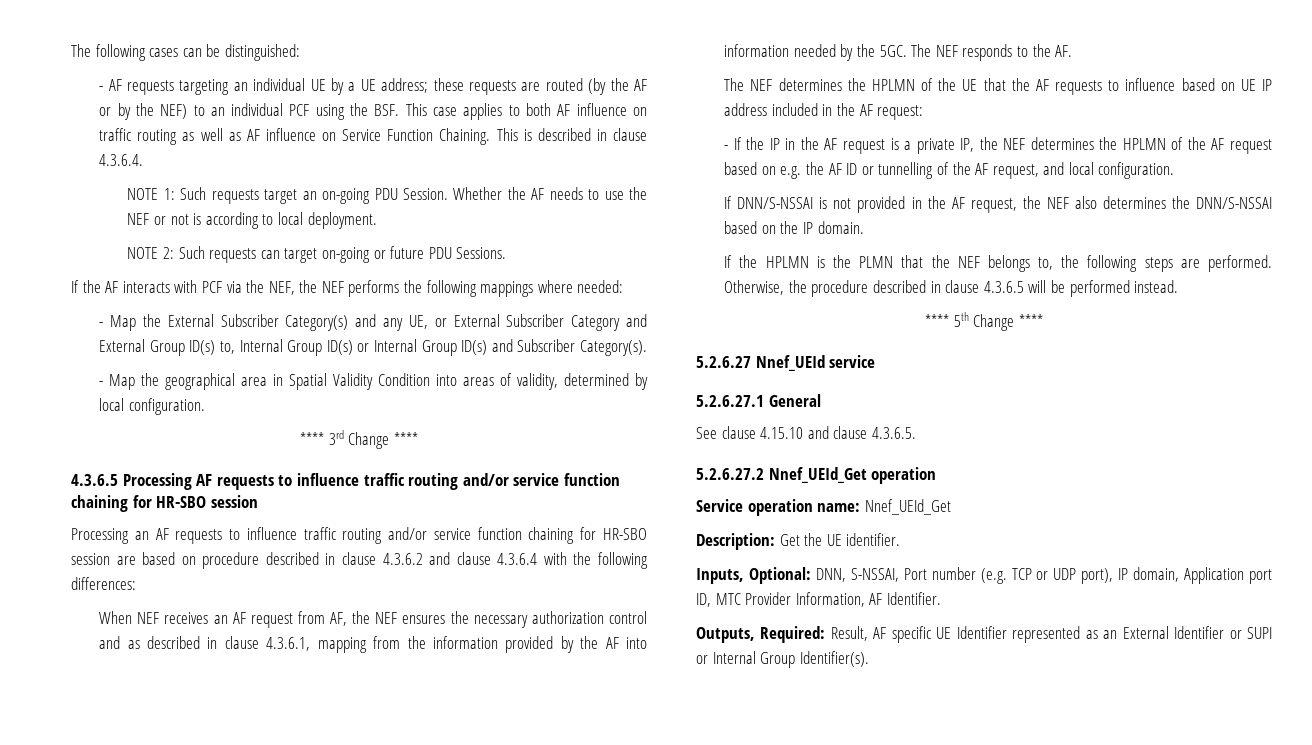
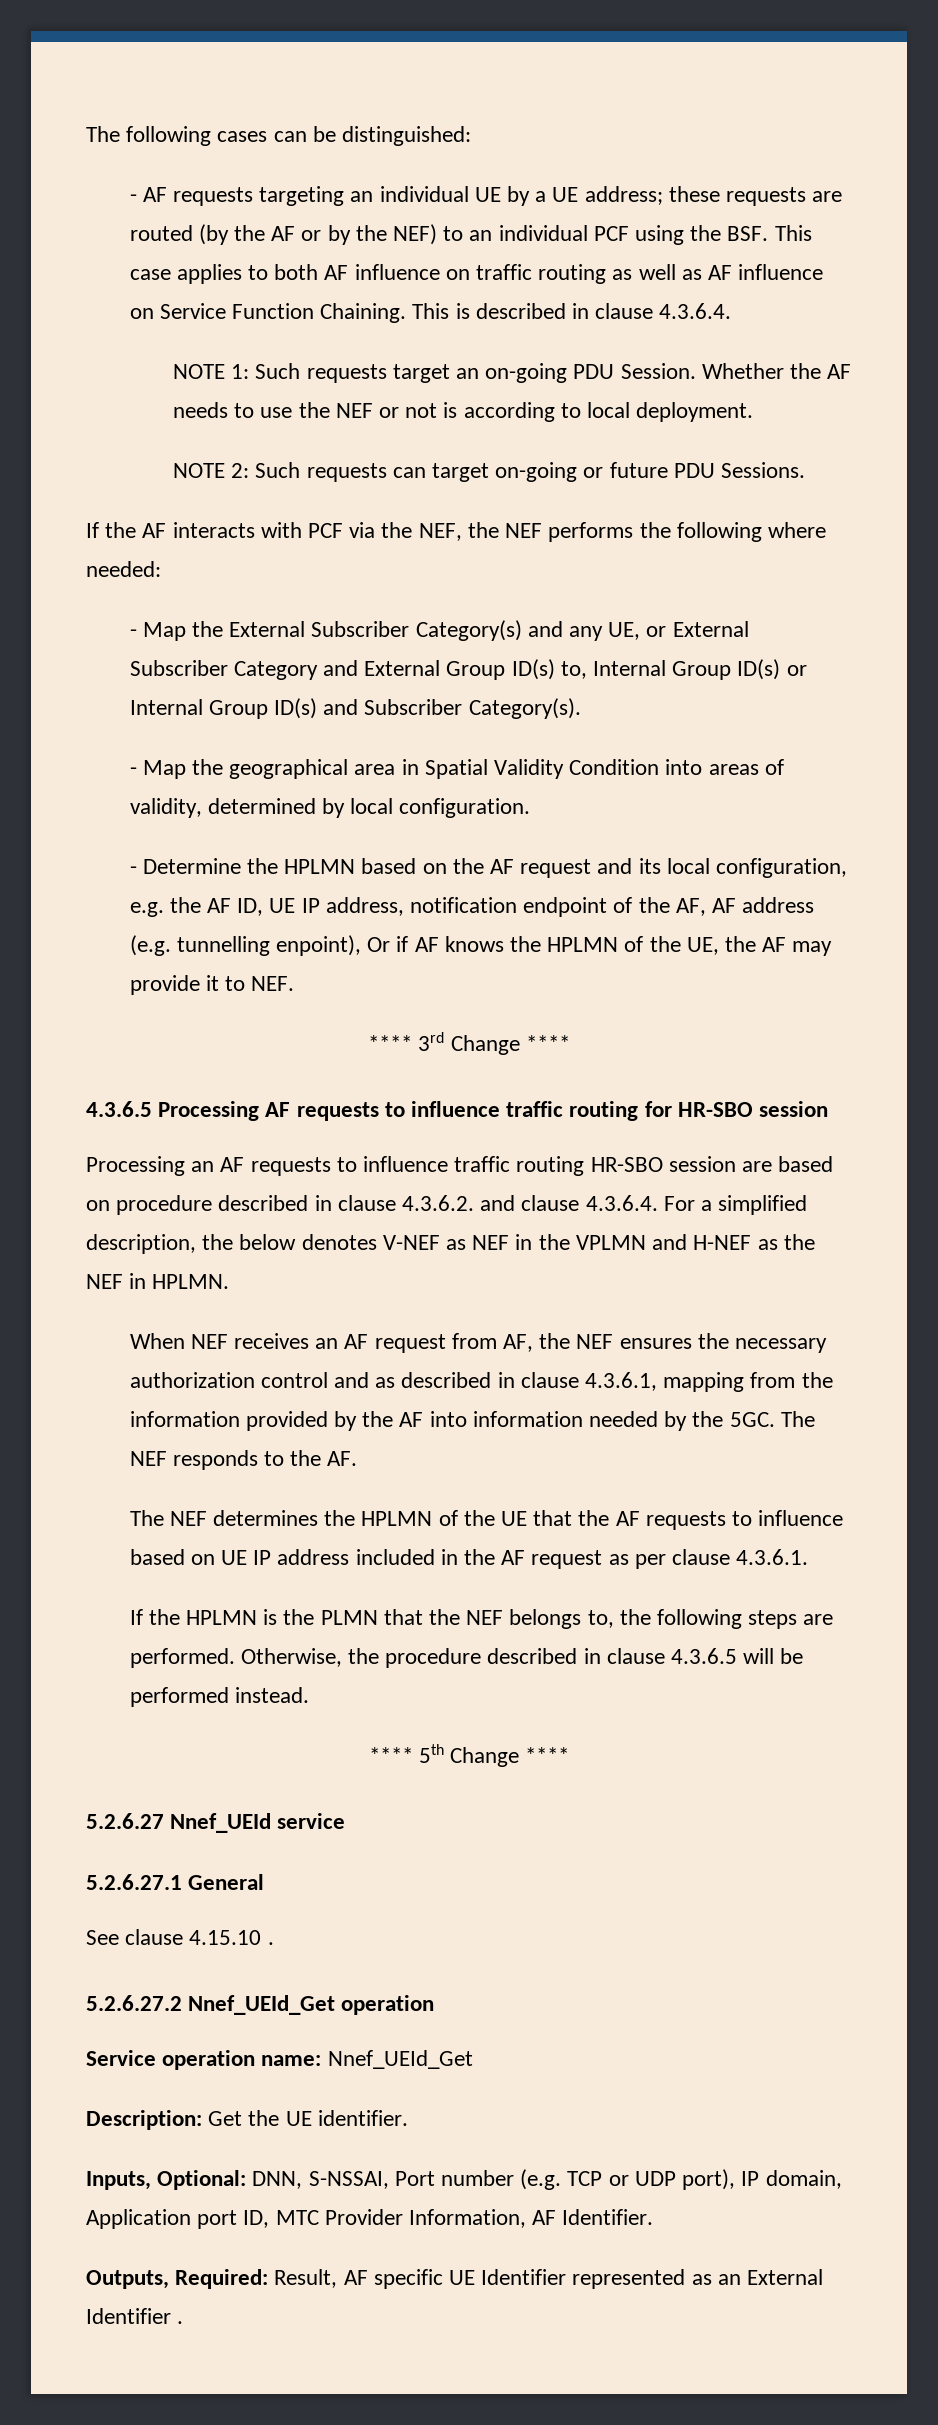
- If the AF interacts with PCF via the NEF, the NEF performs the following mappings where needed:
+ If the AF interacts with PCF via the NEF, the NEF performs the following where needed:
+ - Determine the HPLMN based on the AF request and its local configuration, e.g. the AF ID, UE IP address, notification endpoint of the AF, AF address (e.g. tunnelling enpoint), Or if AF knows the HPLMN of the UE, the AF may provide it to NEF.
- 4.3.6.5 Processing AF requests to influence traffic routing and/or service function chaining for HR-SBO session
+ 4.3.6.5 Processing AF requests to influence traffic routing for HR-SBO session
- Processing an AF requests to influence traffic routing and/or service function chaining for HR-SBO session are based on procedure described in clause 4.3.6.2 and clause 4.3.6.4 with the following differences:
+ Processing an AF requests to influence traffic routing HR-SBO session are based on procedure described in clause 4.3.6.2. and clause 4.3.6.4. For a simplified description, the below denotes V-NEF as NEF in the VPLMN and H-NEF as the NEF in HPLMN.
- The NEF determines the HPLMN of the UE that the AF requests to influence based on UE IP address included in the AF request:
- - If the IP in the AF request is a private IP, the NEF determines the HPLMN of the AF request based on e.g. the AF ID or tunnelling of the AF request, and local configuration.
- If DNN/S-NSSAI is not provided in the AF request, the NEF also determines the DNN/S-NSSAI based on the IP domain.
+ The NEF determines the HPLMN of the UE that the AF requests to influence based on UE IP address included in the AF request as per clause 4.3.6.1.
- See clause 4.15.10 and clause 4.3.6.5.
+ See clause 4.15.10 .
- Outputs, Required: Result, AF specific UE Identifier represented as an External Identifier or SUPI or Internal Group Identifier(s).
+ Outputs, Required: Result, AF specific UE Identifier represented as an External Identifier .

